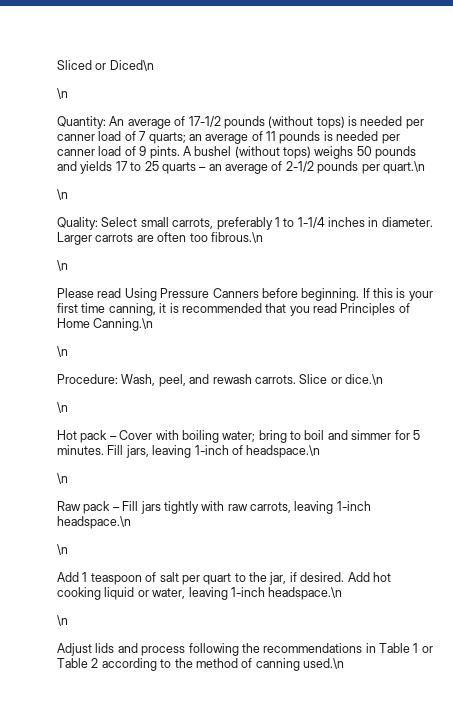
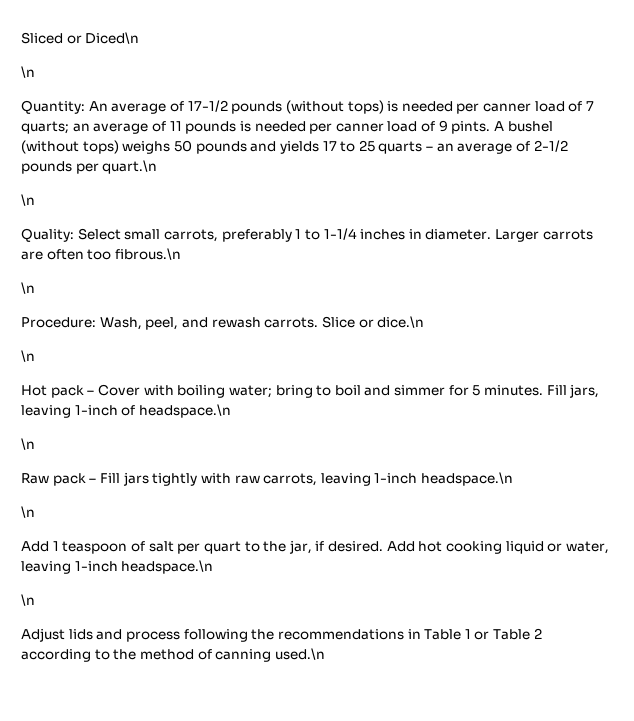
- Please read Using Pressure Canners before beginning. If this is your first time canning, it is recommended that you read Principles of Home Canning.\n
- \n

